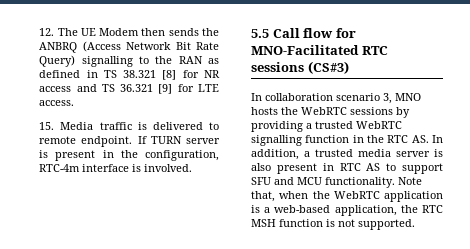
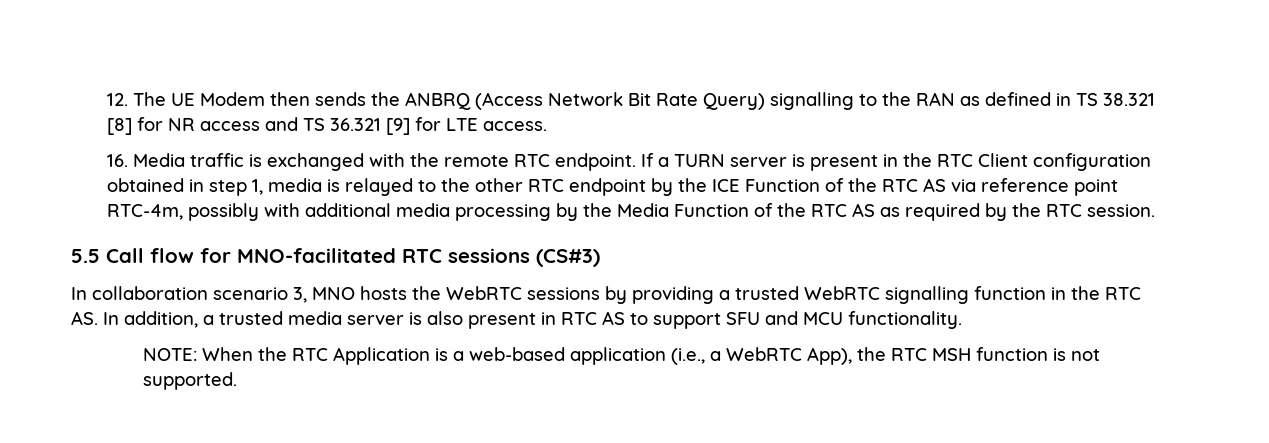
- 15. Media traffic is delivered to remote endpoint.
+ 16. Media traffic is exchanged with the remote RTC endpoint.
- If TURN server is present in the configuration, RTC-4m interface is involved.
+ If a TURN server is present in the RTC Client configuration obtained in step 1, media is relayed to the other RTC endpoint by the ICE Function of the RTC AS via reference point RTC-4m, possibly with additional media processing by the Media Function of the RTC AS as required by the RTC session.
- 5.5 Call flow for MNO-Facilitated RTC sessions (CS#3)
+ 5.5 Call flow for MNO-facilitated RTC sessions (CS#3)
- In collaboration scenario 3, MNO hosts the WebRTC sessions by providing a trusted WebRTC signalling function in the RTC AS. In addition, a trusted media server is also present in RTC AS to support SFU and MCU functionality. Note that, when the WebRTC application is a web-based application, the RTC MSH function is not supported.
+ In collaboration scenario 3, MNO hosts the WebRTC sessions by providing a trusted WebRTC signalling function in the RTC AS. In addition, a trusted media server is also present in RTC AS to support SFU and MCU functionality.
+ NOTE: When the RTC Application is a web-based application (i.e., a WebRTC App), the RTC MSH function is not supported.

